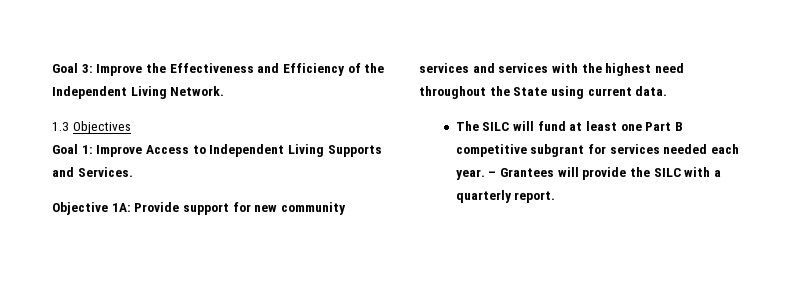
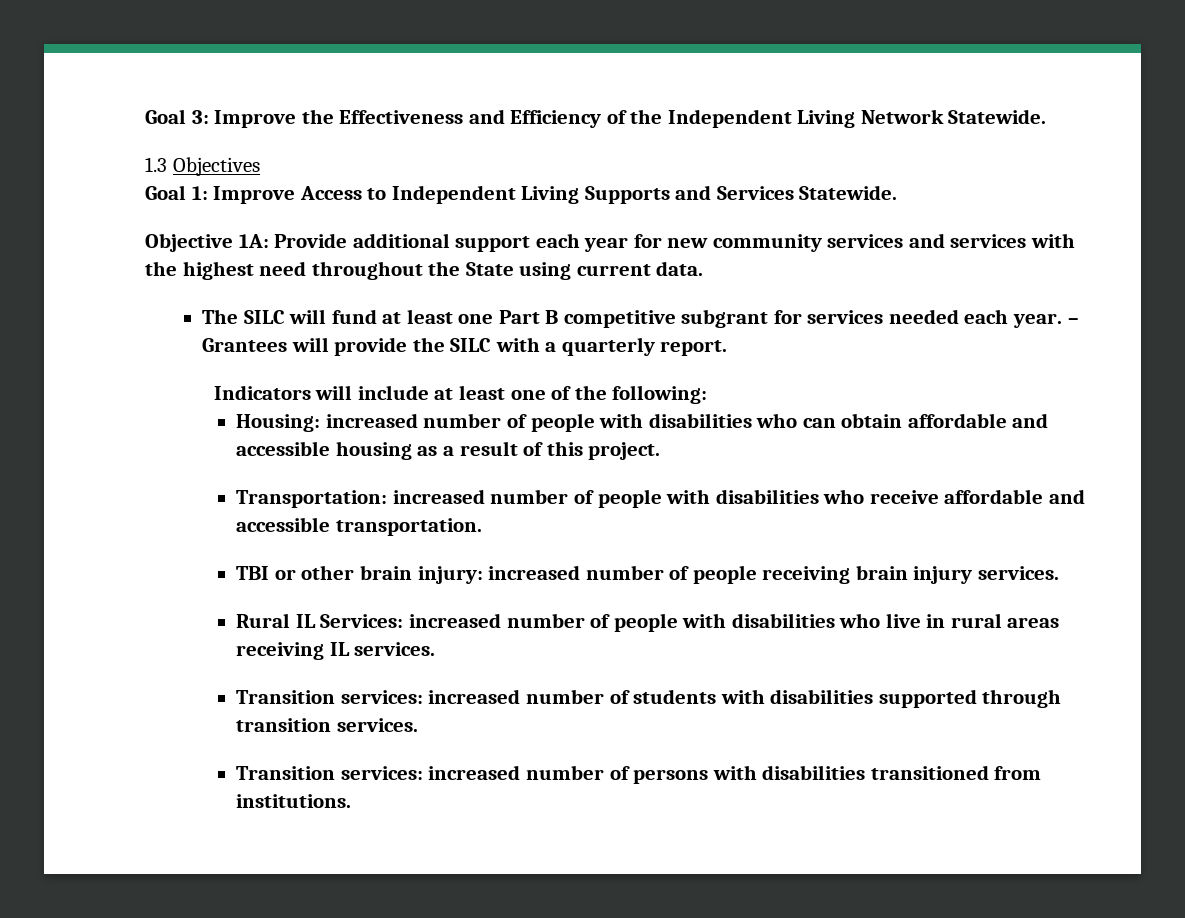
- Goal 3: Improve the Effectiveness and Efficiency of the Independent Living Network.
+ Goal 3: Improve the Effectiveness and Efficiency of the Independent Living Network Statewide.
- Goal 1: Improve Access to Independent Living Supports and Services.
+ Goal 1: Improve Access to Independent Living Supports and Services Statewide.
- Objective 1A: Provide support for new community services and services with the highest need throughout the State using current data.
+ Objective 1A: Provide additional support each year for new community services and services with the highest need throughout the State using current data.
+ Indicators will include at least one of the following:
+ Housing: increased number of people with disabilities who can obtain affordable and accessible housing as a result of this project.
+ Transportation: increased number of people with disabilities who receive affordable and accessible transportation.
+ TBI or other brain injury: increased number of people receiving brain injury services.
+ Rural IL Services: increased number of people with disabilities who live in rural areas receiving IL services.
+ Transition services: increased number of students with disabilities supported through transition services.
+ Transition services: increased number of persons with disabilities transitioned from institutions.

